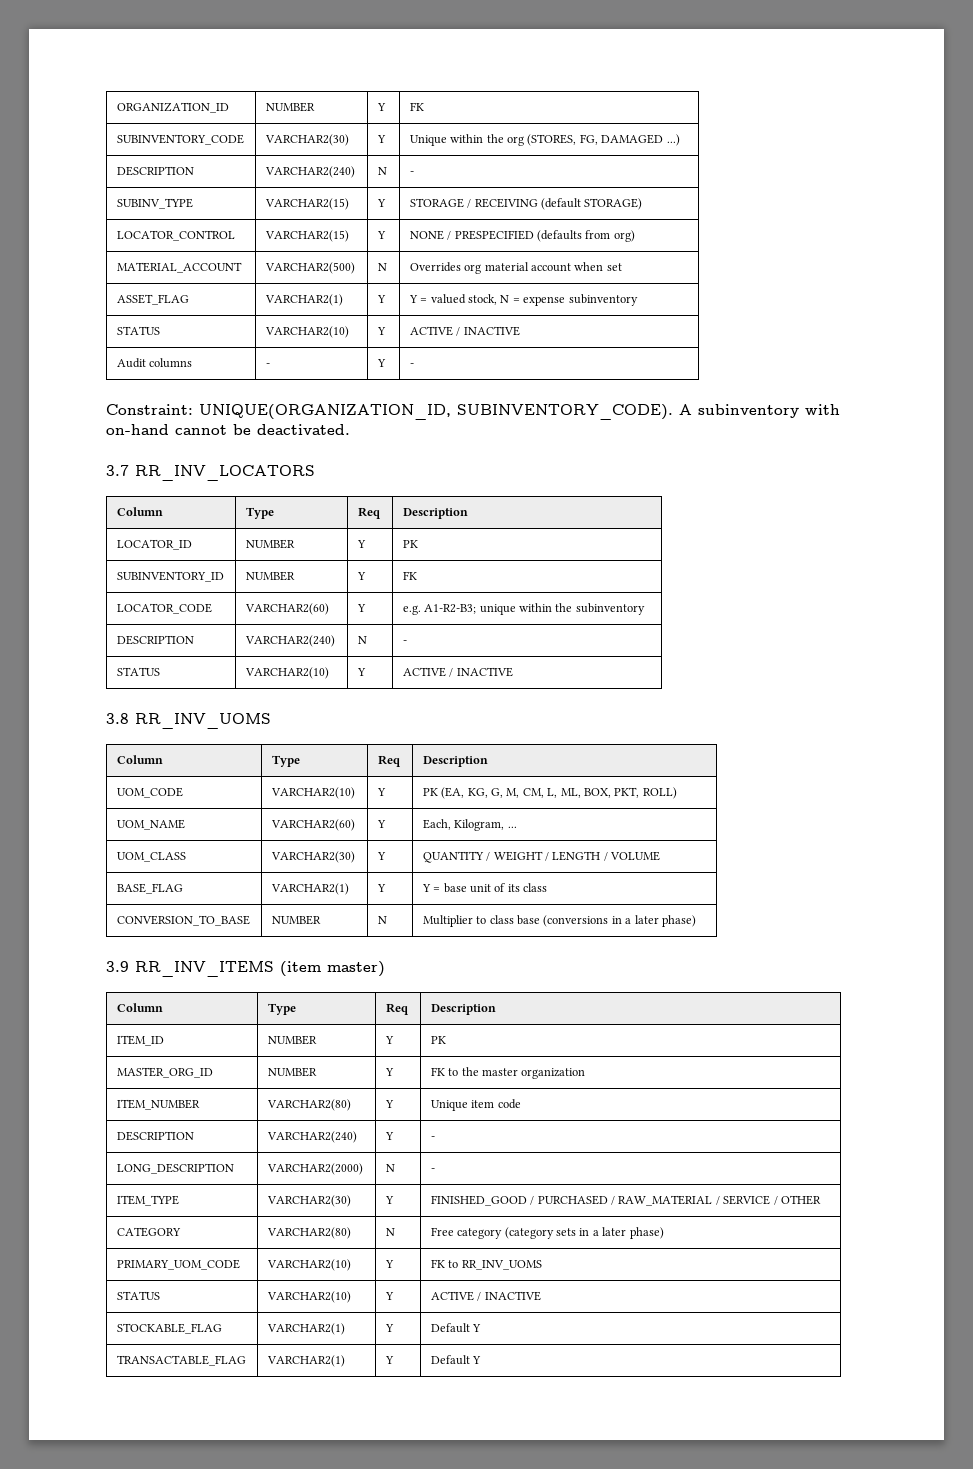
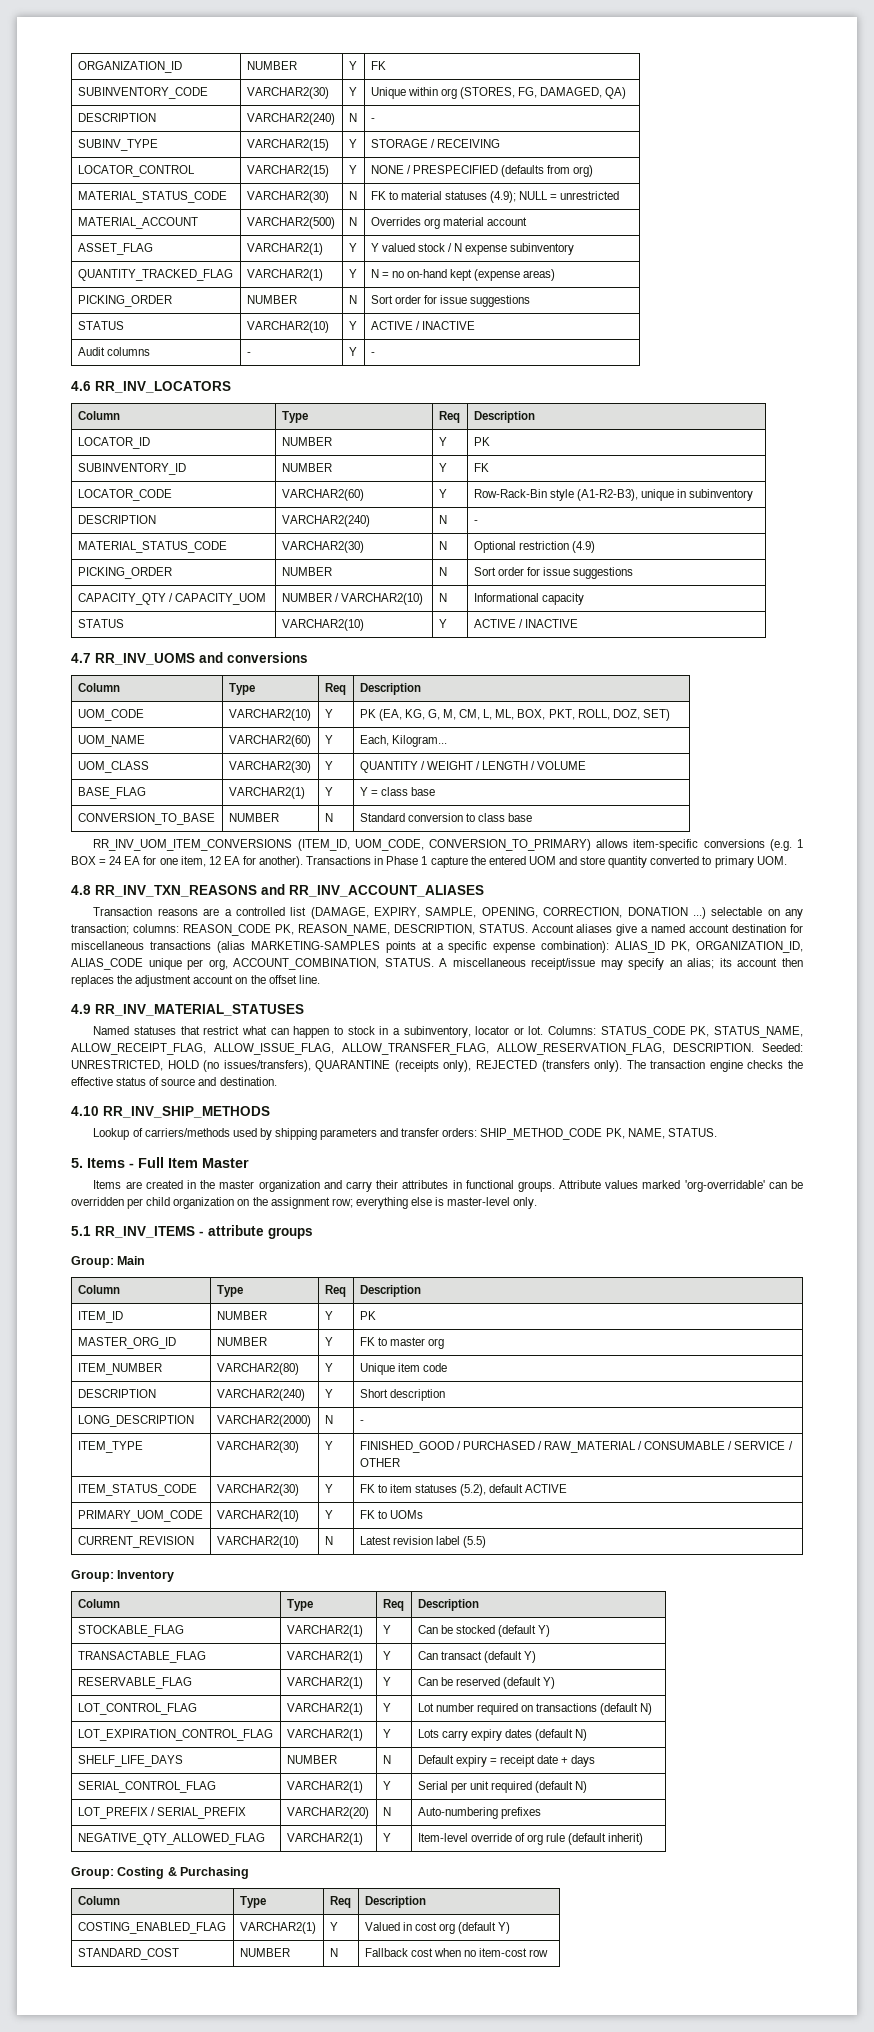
- SUBINVENTORY_CODE | VARCHAR2(30) | Y | Unique within the org (STORES, FG, DAMAGED ...)
+ SUBINVENTORY_CODE | VARCHAR2(30) | Y | Unique within org (STORES, FG, DAMAGED, QA)
- SUBINV_TYPE | VARCHAR2(15) | Y | STORAGE / RECEIVING (default STORAGE)
+ SUBINV_TYPE | VARCHAR2(15) | Y | STORAGE / RECEIVING
+ MATERIAL_STATUS_CODE | VARCHAR2(30) | N | FK to material statuses (4.9); NULL = unrestricted
- MATERIAL_ACCOUNT | VARCHAR2(500) | N | Overrides org material account when set
+ MATERIAL_ACCOUNT | VARCHAR2(500) | N | Overrides org material account
- ASSET_FLAG | VARCHAR2(1) | Y | Y = valued stock, N = expense subinventory
+ ASSET_FLAG | VARCHAR2(1) | Y | Y valued stock / N expense subinventory
+ QUANTITY_TRACKED_FLAG | VARCHAR2(1) | Y | N = no on-hand kept (expense areas)
+ PICKING_ORDER | NUMBER | N | Sort order for issue suggestions
- Constraint: UNIQUE(ORGANIZATION_ID, SUBINVENTORY_CODE). A subinventory with on-hand cannot be deactivated.
- 3.7 RR_INV_LOCATORS
+ 4.6 RR_INV_LOCATORS
- LOCATOR_CODE | VARCHAR2(60) | Y | e.g. A1-R2-B3; unique within the subinventory
+ LOCATOR_CODE | VARCHAR2(60) | Y | Row-Rack-Bin style (A1-R2-B3), unique in subinventory
  DESCRIPTION | VARCHAR2(240) | N | -
+ MATERIAL_STATUS_CODE | VARCHAR2(30) | N | Optional restriction (4.9)
+ PICKING_ORDER | NUMBER | N | Sort order for issue suggestions
+ CAPACITY_QTY / CAPACITY_UOM | NUMBER / VARCHAR2(10) | N | Informational capacity
  STATUS | VARCHAR2(10) | Y | ACTIVE / INACTIVE
- 3.8 RR_INV_UOMS
+ 4.7 RR_INV_UOMS and conversions
- UOM_CODE | VARCHAR2(10) | Y | PK (EA, KG, G, M, CM, L, ML, BOX, PKT, ROLL)
+ UOM_CODE | VARCHAR2(10) | Y | PK (EA, KG, G, M, CM, L, ML, BOX, PKT, ROLL, DOZ, SET)
- UOM_NAME | VARCHAR2(60) | Y | Each, Kilogram, ...
+ UOM_NAME | VARCHAR2(60) | Y | Each, Kilogram...
- BASE_FLAG | VARCHAR2(1) | Y | Y = base unit of its class
+ BASE_FLAG | VARCHAR2(1) | Y | Y = class base
- CONVERSION_TO_BASE | NUMBER | N | Multiplier to class base (conversions in a later phase)
- 3.9 RR_INV_ITEMS (item master)
+ CONVERSION_TO_BASE | NUMBER | N | Standard conversion to class base
+ RR_INV_UOM_ITEM_CONVERSIONS (ITEM_ID, UOM_CODE, CONVERSION_TO_PRIMARY) allows item-specific conversions (e.g. 1 BOX = 24 EA for one item, 12 EA for another). Transactions in Phase 1 capture the entered UOM and store quantity converted to primary UOM.
+ 4.8 RR_INV_TXN_REASONS and RR_INV_ACCOUNT_ALIASES
+ Transaction reasons are a controlled list (DAMAGE, EXPIRY, SAMPLE, OPENING, CORRECTION, DONATION ...) selectable on any transaction; columns: REASON_CODE PK, REASON_NAME, DESCRIPTION, STATUS. Account aliases give a named account destination for miscellaneous transactions (alias MARKETING-SAMPLES points at a specific expense combination): ALIAS_ID PK, ORGANIZATION_ID, ALIAS_CODE unique per org, ACCOUNT_COMBINATION, STATUS. A miscellaneous receipt/issue may specify an alias; its account then replaces the adjustment account on the offset line.
+ 4.9 RR_INV_MATERIAL_STATUSES
+ Named statuses that restrict what can happen to stock in a subinventory, locator or lot. Columns: STATUS_CODE PK, STATUS_NAME, ALLOW_RECEIPT_FLAG, ALLOW_ISSUE_FLAG, ALLOW_TRANSFER_FLAG, ALLOW_RESERVATION_FLAG, DESCRIPTION. Seeded: UNRESTRICTED, HOLD (no issues/transfers), QUARANTINE (receipts only), REJECTED (transfers only). The transaction engine checks the effective status of source and destination.
+ 4.10 RR_INV_SHIP_METHODS
+ Lookup of carriers/methods used by shipping parameters and transfer orders: SHIP_METHOD_CODE PK, NAME, STATUS.
+ 5. Items - Full Item Master
+ Items are created in the master organization and carry their attributes in functional groups. Attribute values marked 'org-overridable' can be overridden per child organization on the assignment row; everything else is master-level only.
+ 5.1 RR_INV_ITEMS - attribute groups
+ Group: Main
- MASTER_ORG_ID | NUMBER | Y | FK to the master organization
+ MASTER_ORG_ID | NUMBER | Y | FK to master org
- DESCRIPTION | VARCHAR2(240) | Y | -
+ DESCRIPTION | VARCHAR2(240) | Y | Short description
- ITEM_TYPE | VARCHAR2(30) | Y | FINISHED_GOOD / PURCHASED / RAW_MATERIAL / SERVICE / OTHER
+ ITEM_TYPE | VARCHAR2(30) | Y | FINISHED_GOOD / PURCHASED / RAW_MATERIAL / CONSUMABLE / SERVICE / OTHER
- CATEGORY | VARCHAR2(80) | N | Free category (category sets in a later phase)
+ ITEM_STATUS_CODE | VARCHAR2(30) | Y | FK to item statuses (5.2), default ACTIVE
- PRIMARY_UOM_CODE | VARCHAR2(10) | Y | FK to RR_INV_UOMS
- STATUS | VARCHAR2(10) | Y | ACTIVE / INACTIVE
- STOCKABLE_FLAG | VARCHAR2(1) | Y | Default Y
- TRANSACTABLE_FLAG | VARCHAR2(1) | Y | Default Y
+ PRIMARY_UOM_CODE | VARCHAR2(10) | Y | FK to UOMs
+ CURRENT_REVISION | VARCHAR2(10) | N | Latest revision label (5.5)
+ Group: Inventory
+ Column | Type | Req | Description
+ STOCKABLE_FLAG | VARCHAR2(1) | Y | Can be stocked (default Y)
+ TRANSACTABLE_FLAG | VARCHAR2(1) | Y | Can transact (default Y)
+ RESERVABLE_FLAG | VARCHAR2(1) | Y | Can be reserved (default Y)
+ LOT_CONTROL_FLAG | VARCHAR2(1) | Y | Lot number required on transactions (default N)
+ LOT_EXPIRATION_CONTROL_FLAG | VARCHAR2(1) | Y | Lots carry expiry dates (default N)
+ SHELF_LIFE_DAYS | NUMBER | N | Default expiry = receipt date + days
+ SERIAL_CONTROL_FLAG | VARCHAR2(1) | Y | Serial per unit required (default N)
+ LOT_PREFIX / SERIAL_PREFIX | VARCHAR2(20) | N | Auto-numbering prefixes
+ NEGATIVE_QTY_ALLOWED_FLAG | VARCHAR2(1) | Y | Item-level override of org rule (default inherit)
+ Group: Costing & Purchasing
+ Column | Type | Req | Description
+ COSTING_ENABLED_FLAG | VARCHAR2(1) | Y | Valued in cost org (default Y)
+ STANDARD_COST | NUMBER | N | Fallback cost when no item-cost row

